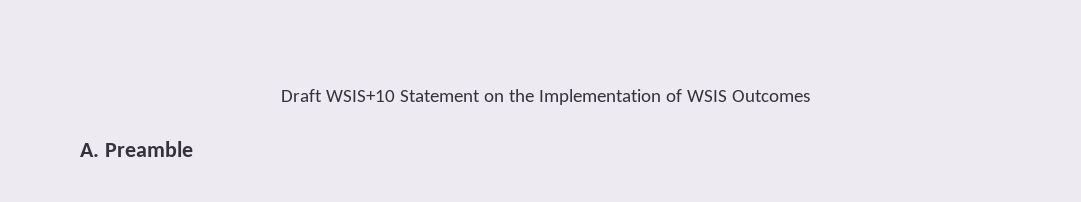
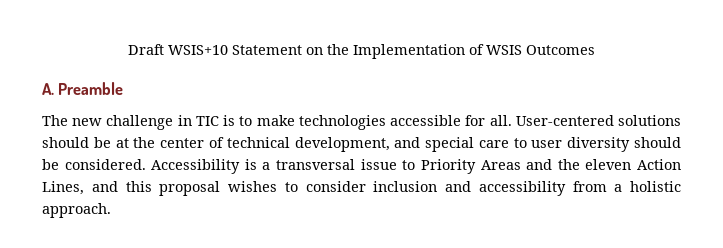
+ The new challenge in TIC is to make technologies accessible for all. User-centered solutions should be at the center of technical development, and special care to user diversity should be considered. Accessibility is a transversal issue to Priority Areas and the eleven Action Lines, and this proposal wishes to consider inclusion and accessibility from a holistic approach.

